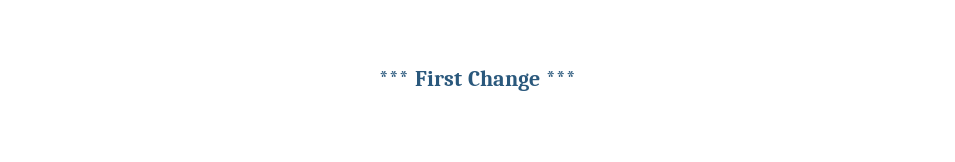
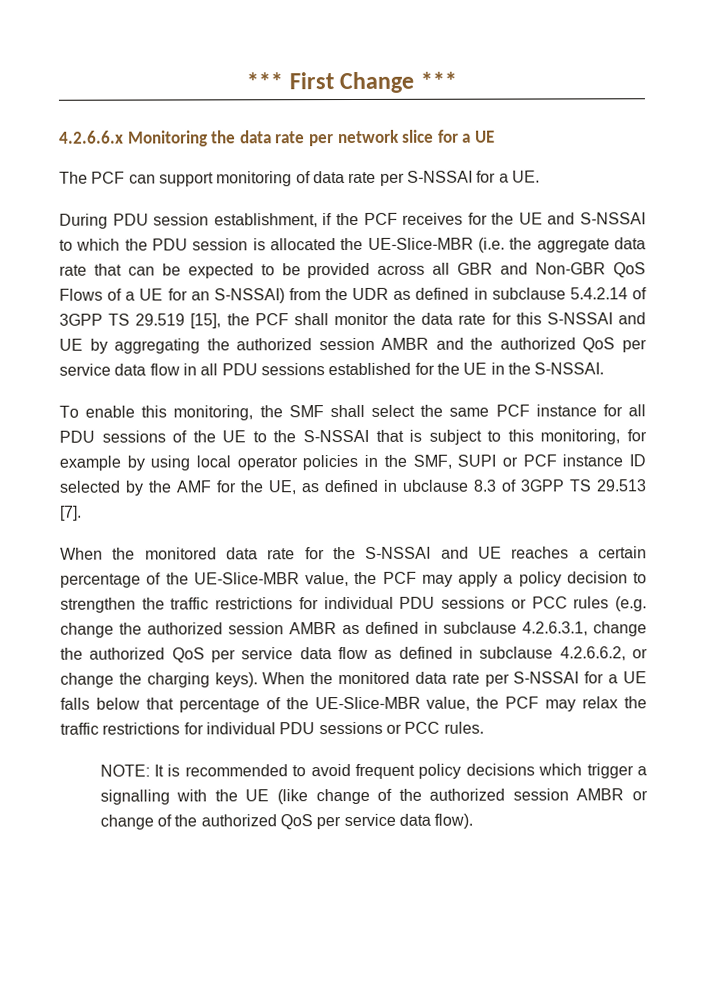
+ 4.2.6.6.x Monitoring the data rate per network slice for a UE
+ The PCF can support monitoring of data rate per S-NSSAI for a UE.
+ During PDU session establishment, if the PCF receives for the UE and S-NSSAI to which the PDU session is allocated the UE-Slice-MBR (i.e. the aggregate data rate that can be expected to be provided across all GBR and Non-GBR QoS Flows of a UE for an S-NSSAI) from the UDR as defined in subclause 5.4.2.14 of 3GPP TS 29.519 [15], the PCF shall monitor the data rate for this S-NSSAI and UE by aggregating the authorized session AMBR and the authorized QoS per service data flow in all PDU sessions established for the UE in the S-NSSAI.
+ To enable this monitoring, the SMF shall select the same PCF instance for all PDU sessions of the UE to the S-NSSAI that is subject to this monitoring, for example by using local operator policies in the SMF, SUPI or PCF instance ID selected by the AMF for the UE, as defined in ubclause 8.3 of 3GPP TS 29.513 [7].
+ When the monitored data rate for the S-NSSAI and UE reaches a certain percentage of the UE-Slice-MBR value, the PCF may apply a policy decision to strengthen the traffic restrictions for individual PDU sessions or PCC rules (e.g. change the authorized session AMBR as defined in subclause 4.2.6.3.1, change the authorized QoS per service data flow as defined in subclause 4.2.6.6.2, or change the charging keys). When the monitored data rate per S-NSSAI for a UE falls below that percentage of the UE-Slice-MBR value, the PCF may relax the traffic restrictions for individual PDU sessions or PCC rules.
+ NOTE: It is recommended to avoid frequent policy decisions which trigger a signalling with the UE (like change of the authorized session AMBR or change of the authorized QoS per service data flow).

